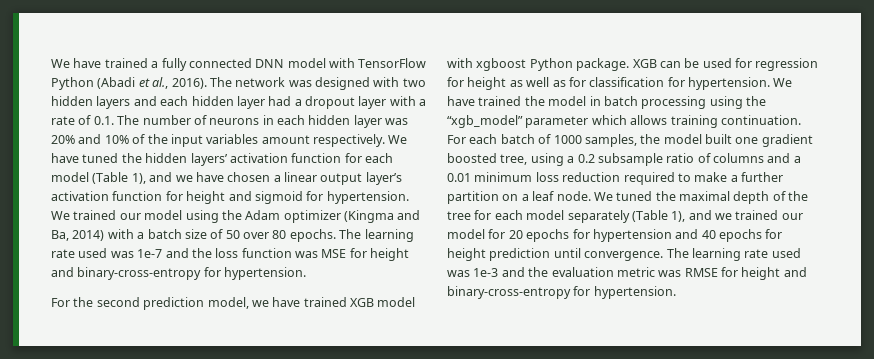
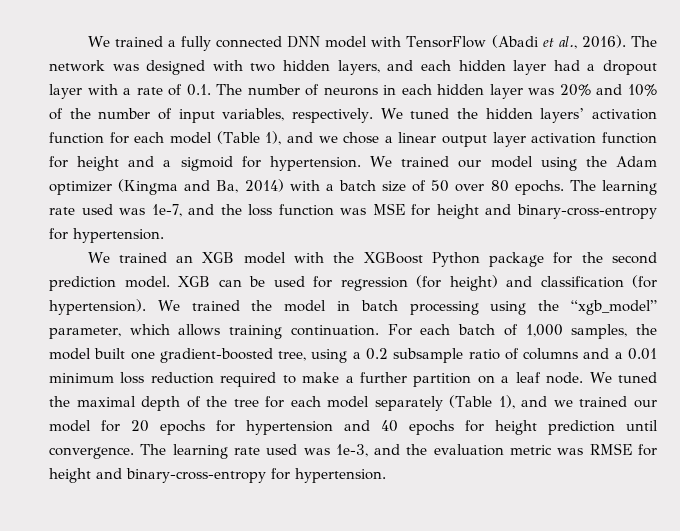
- We have trained a fully connected DNN model with TensorFlow Python (Abadi et al., 2016).
+ We trained a fully connected DNN model with TensorFlow (Abadi et al., 2016).
- The network was designed with two hidden layers and each hidden layer had a dropout layer with a rate of 0.1. The number of neurons in each hidden layer was 20% and 10% of the input variables amount respectively.
+ The network was designed with two hidden layers, and each hidden layer had a dropout layer with a rate of 0.1. The number of neurons in each hidden layer was 20% and 10% of the number of input variables, respectively.
- We have tuned the hidden layers’ activation function for each model (Table 1), and we have chosen a linear output layer’s activation function for height and sigmoid for hypertension.
+ We tuned the hidden layers’ activation function for each model (Table 1), and we chose a linear output layer activation function for height and a sigmoid for hypertension.
- The learning rate used was 1e-7 and the loss function was MSE for height and binary-cross-entropy for hypertension.
+ The learning rate used was 1e-7, and the loss function was MSE for height and binary-cross-entropy for hypertension.
- For the second prediction model, we have trained XGB model with xgboost Python package.
+ We trained an XGB model with the XGBoost Python package for the second prediction model.
- XGB can be used for regression for height as well as for classification for hypertension. We have trained the model in batch processing using the “xgb_model” parameter which allows training continuation.
+ XGB can be used for regression (for height) and classification (for hypertension). We trained the model in batch processing using the “xgb_model” parameter, which allows training continuation.
- For each batch of 1000 samples, the model built one gradient boosted tree, using a 0.2 subsample ratio of columns and a 0.01 minimum loss reduction required to make a further partition on a leaf node.
+ For each batch of 1,000 samples, the model built one gradient-boosted tree, using a 0.2 subsample ratio of columns and a 0.01 minimum loss reduction required to make a further partition on a leaf node.
- The learning rate used was 1e-3 and the evaluation metric was RMSE for height and binary-cross-entropy for hypertension.
+ The learning rate used was 1e-3, and the evaluation metric was RMSE for height and binary-cross-entropy for hypertension.

